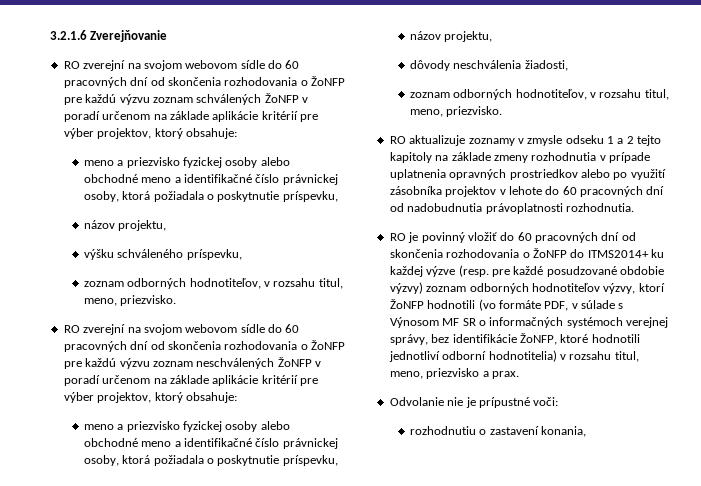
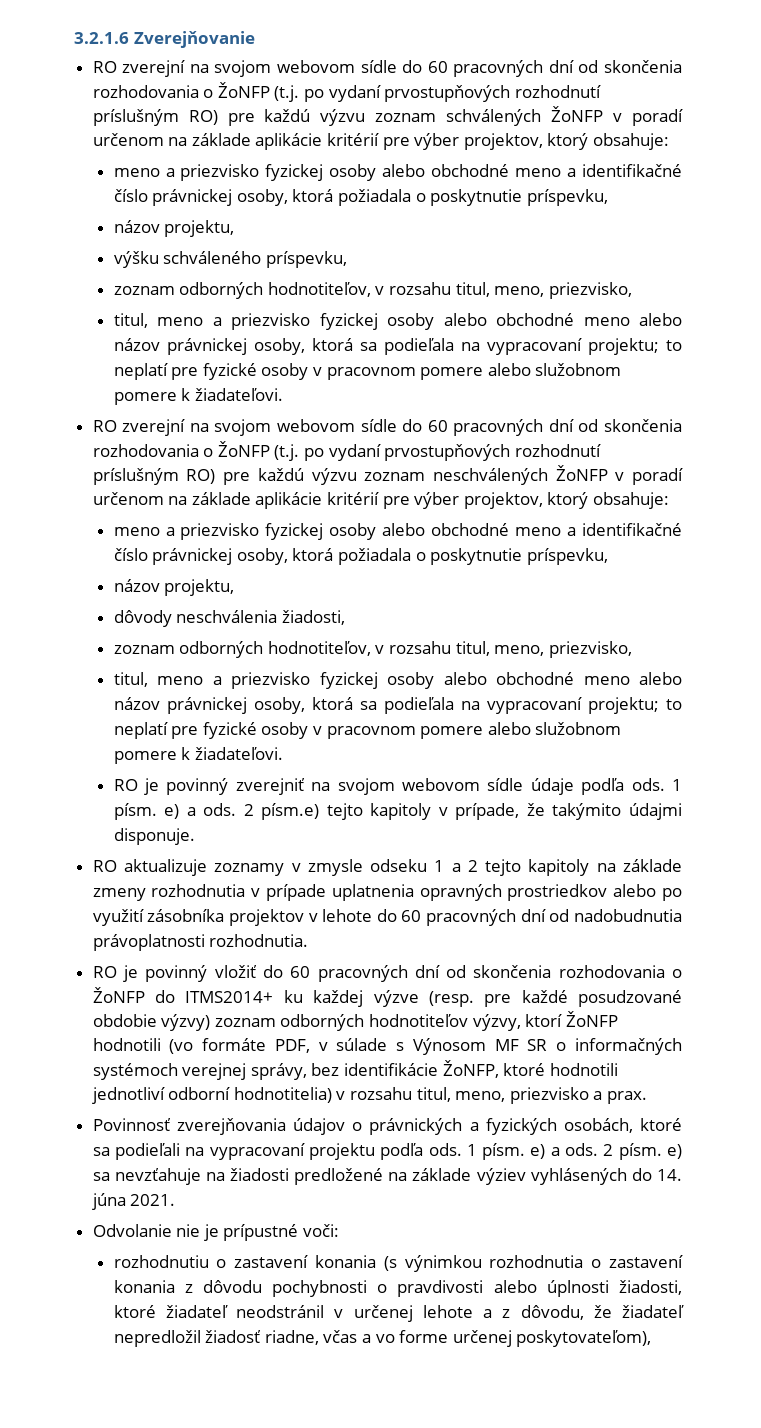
- RO zverejní na svojom webovom sídle do 60 pracovných dní od skončenia rozhodovania o ŽoNFP pre každú výzvu zoznam schválených ŽoNFP v poradí určenom na základe aplikácie kritérií pre výber projektov, ktorý obsahuje:
+ RO zverejní na svojom webovom sídle do 60 pracovných dní od skončenia rozhodovania o ŽoNFP (t.j. po vydaní prvostupňových rozhodnutí príslušným RO) pre každú výzvu zoznam schválených ŽoNFP v poradí určenom na základe aplikácie kritérií pre výber projektov, ktorý obsahuje:
  výšku schváleného príspevku,
- zoznam odborných hodnotiteľov, v rozsahu titul, meno, priezvisko.
+ zoznam odborných hodnotiteľov, v rozsahu titul, meno, priezvisko,
+ titul, meno a priezvisko fyzickej osoby alebo obchodné meno alebo názov právnickej osoby, ktorá sa podieľala na vypracovaní projektu; to neplatí pre fyzické osoby v pracovnom pomere alebo služobnom pomere k žiadateľovi.
- RO zverejní na svojom webovom sídle do 60 pracovných dní od skončenia rozhodovania o ŽoNFP pre každú výzvu zoznam neschválených ŽoNFP v poradí určenom na základe aplikácie kritérií pre výber projektov, ktorý obsahuje:
+ RO zverejní na svojom webovom sídle do 60 pracovných dní od skončenia rozhodovania o ŽoNFP (t.j. po vydaní prvostupňových rozhodnutí príslušným RO) pre každú výzvu zoznam neschválených ŽoNFP v poradí určenom na základe aplikácie kritérií pre výber projektov, ktorý obsahuje:
  dôvody neschválenia žiadosti,
- zoznam odborných hodnotiteľov, v rozsahu titul, meno, priezvisko.
+ zoznam odborných hodnotiteľov, v rozsahu titul, meno, priezvisko,
+ titul, meno a priezvisko fyzickej osoby alebo obchodné meno alebo názov právnickej osoby, ktorá sa podieľala na vypracovaní projektu; to neplatí pre fyzické osoby v pracovnom pomere alebo služobnom pomere k žiadateľovi.
+ RO je povinný zverejniť na svojom webovom sídle údaje podľa ods. 1 písm. e) a ods. 2 písm.e) tejto kapitoly v prípade, že takýmito údajmi disponuje.
+ Povinnosť zverejňovania údajov o právnických a fyzických osobách, ktoré sa podieľali na vypracovaní projektu podľa ods. 1 písm. e) a ods. 2 písm. e) sa nevzťahuje na žiadosti predložené na základe výziev vyhlásených do 14. júna 2021.
- rozhodnutiu o zastavení konania,
+ rozhodnutiu o zastavení konania (s výnimkou rozhodnutia o zastavení konania z dôvodu pochybnosti o pravdivosti alebo úplnosti žiadosti, ktoré žiadateľ neodstránil v určenej lehote a z dôvodu, že žiadateľ nepredložil žiadosť riadne, včas a vo forme určenej poskytovateľom),

